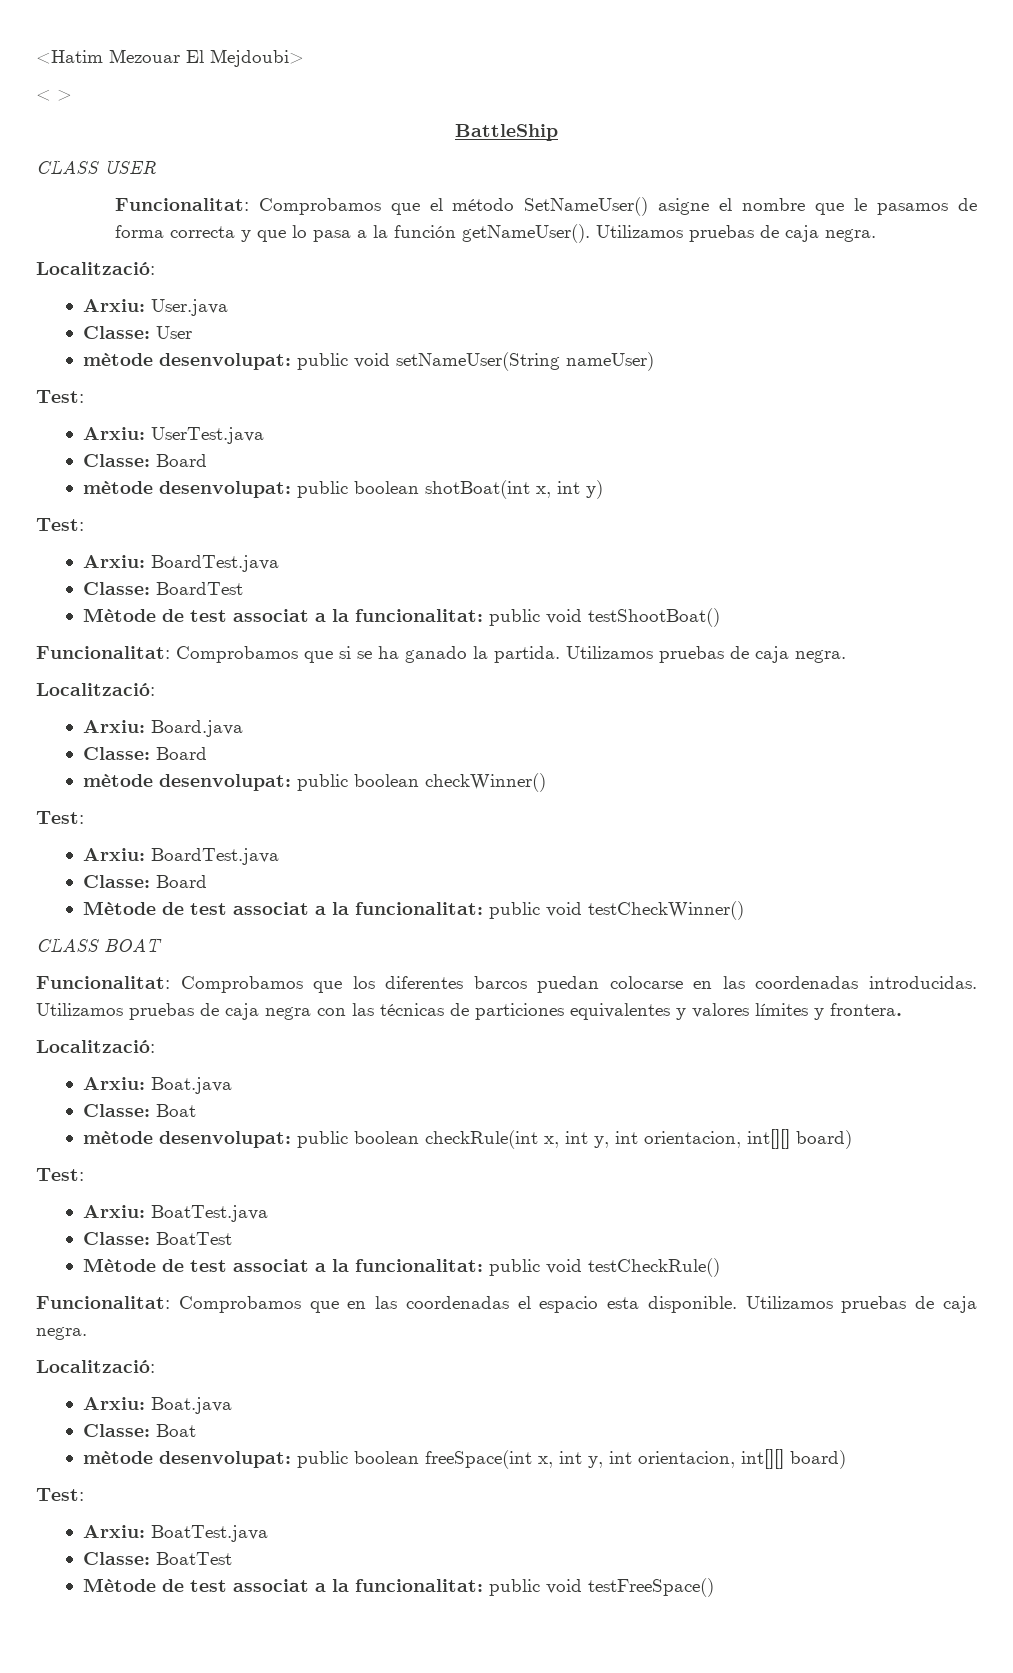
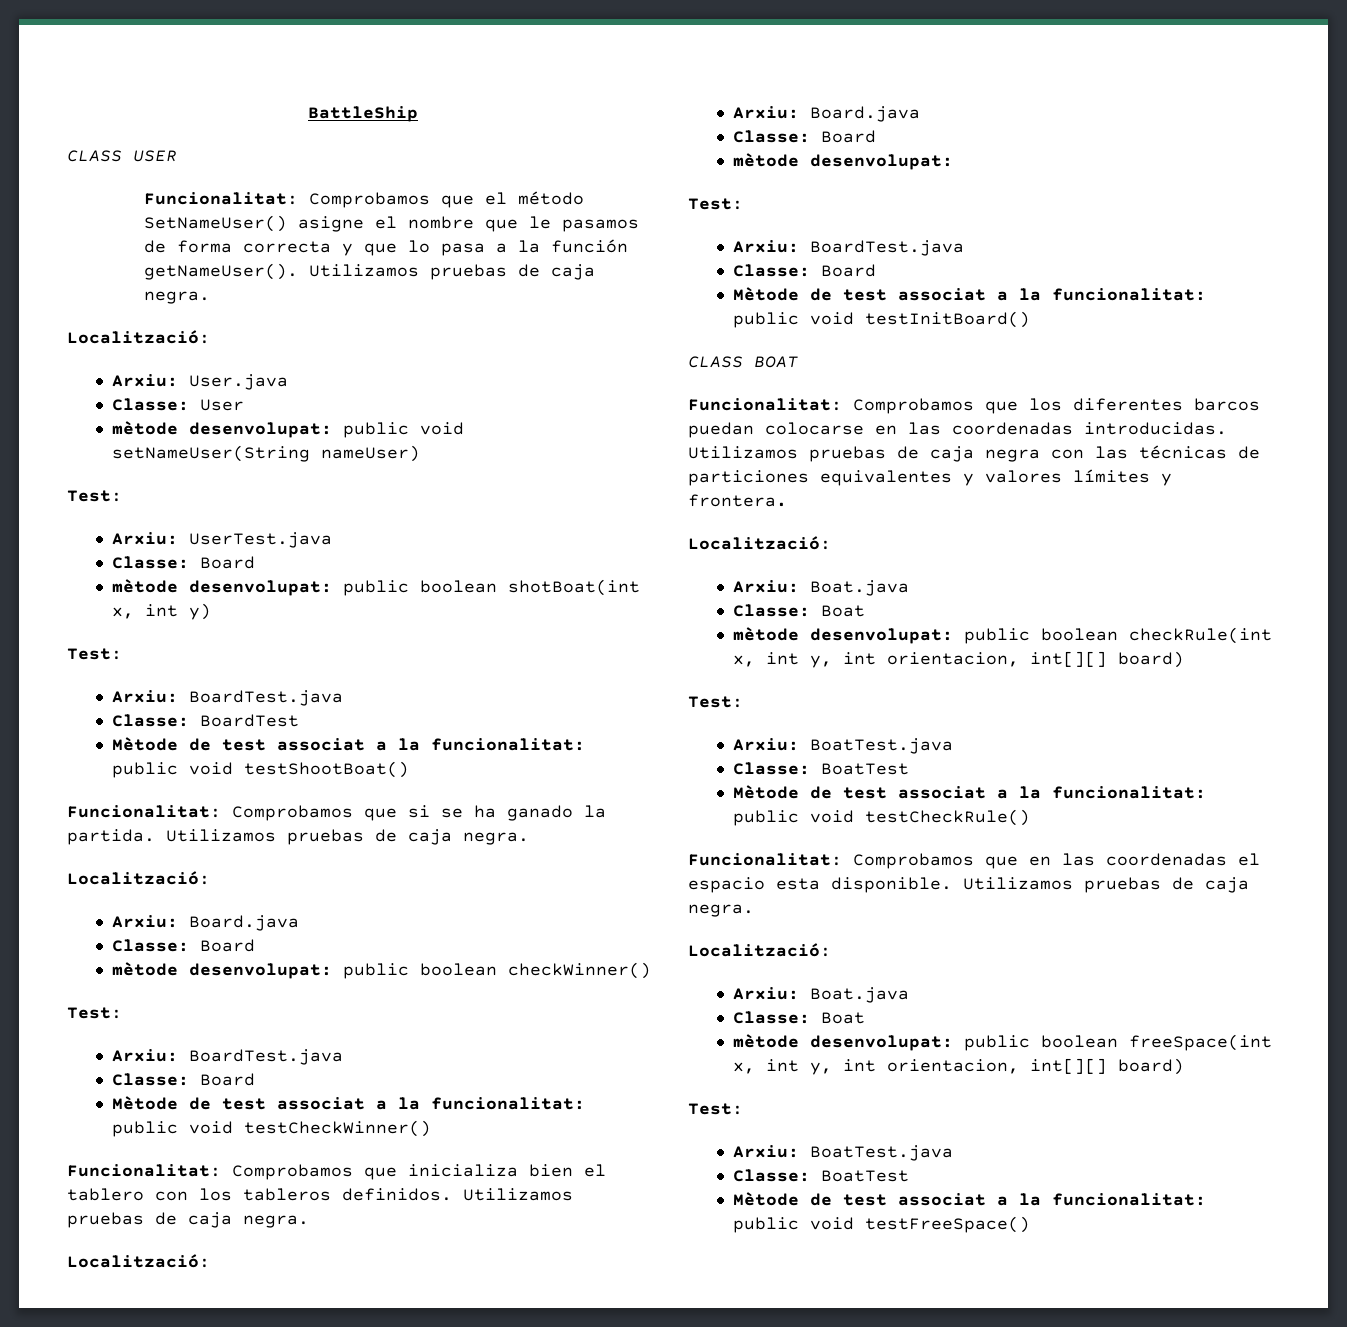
- <Hatim Mezouar El Mejdoubi>
- < >
+ Funcionalitat: Comprobamos que inicializa bien el tablero con los tableros definidos. Utilizamos pruebas de caja negra.
+ Localització:
+ Arxiu: Board.java
+ Classe: Board
+ mètode desenvolupat:
+ Test:
+ Arxiu: BoardTest.java
+ Classe: Board
+ Mètode de test associat a la funcionalitat: public void testInitBoard()

